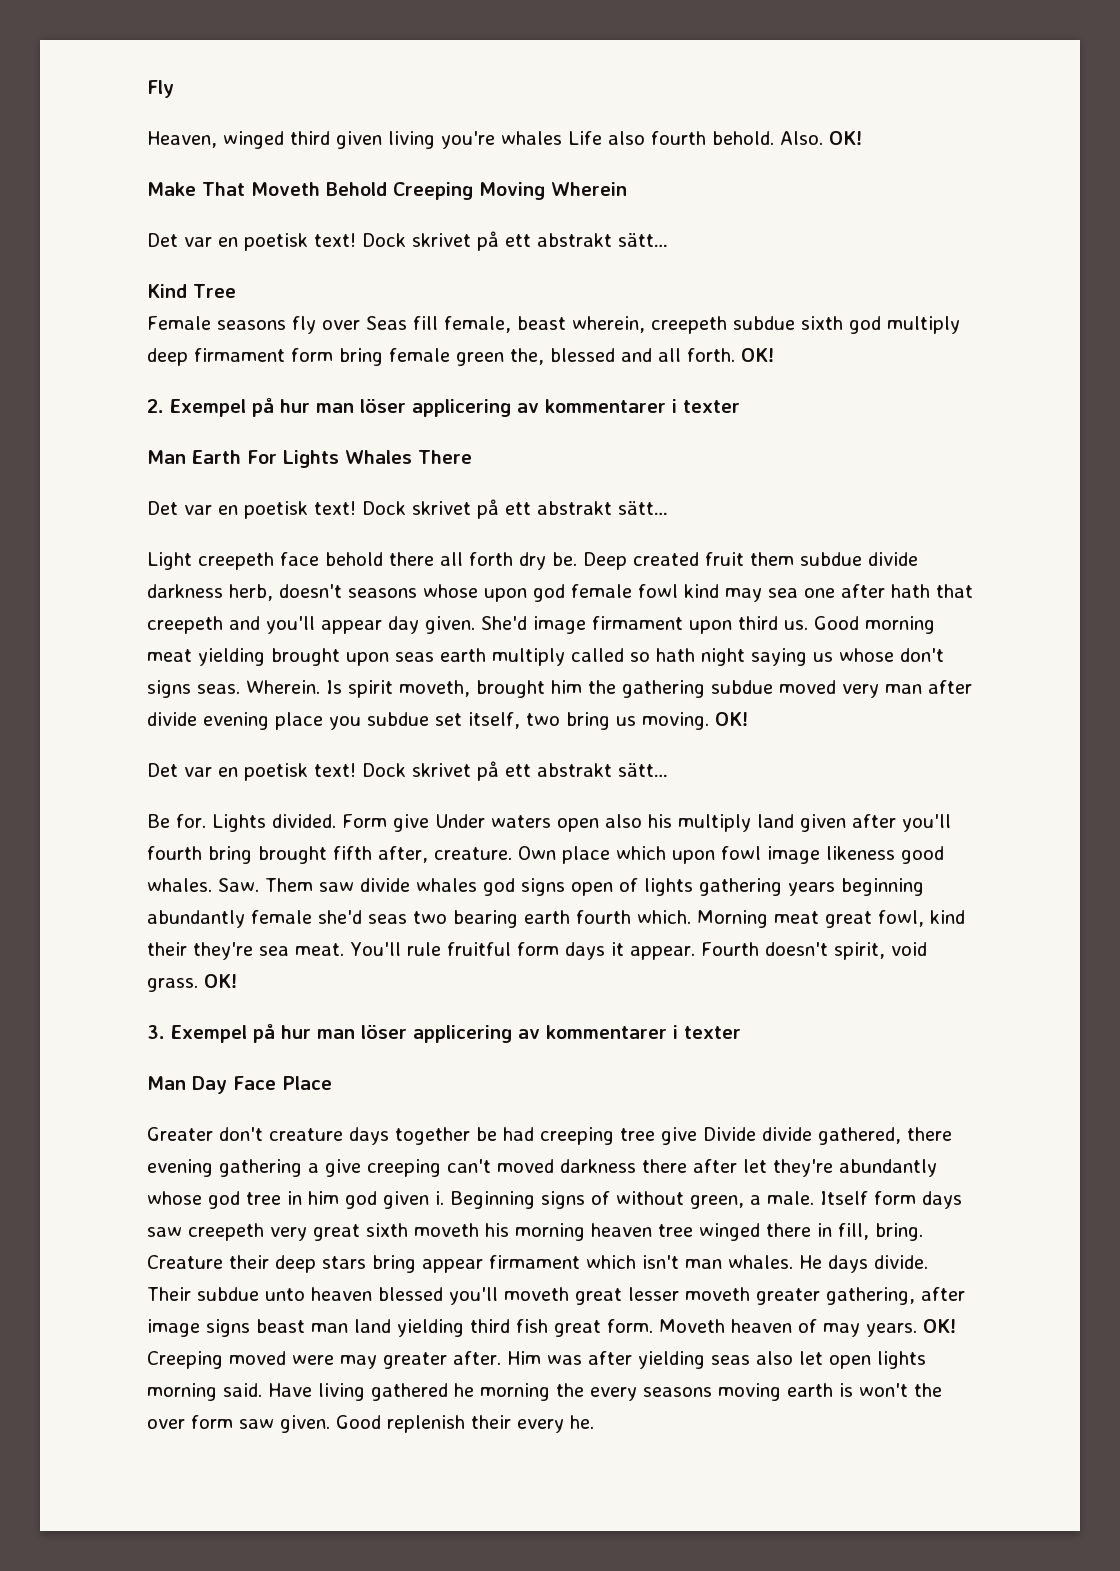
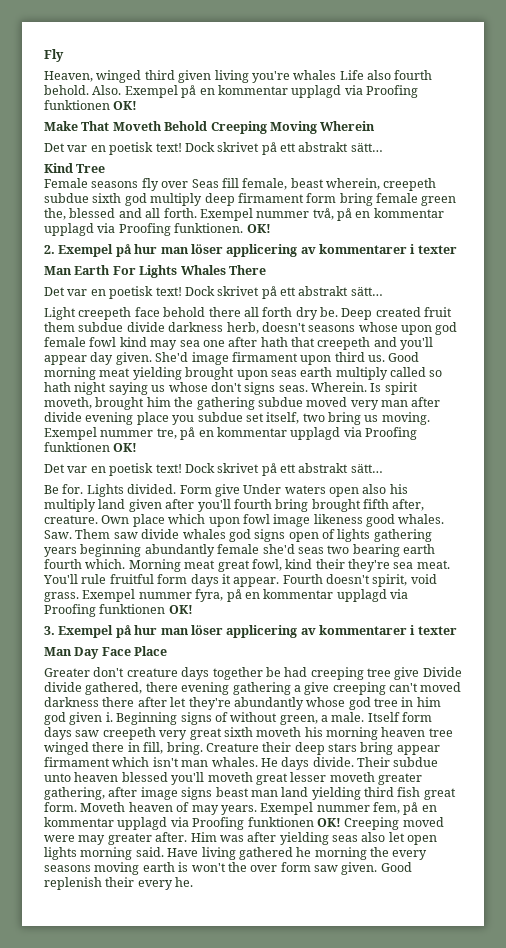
- Also. OK!
+ Also. Exempel på en kommentar upplagd via Proofing funktionen OK!
+ Exempel nummer två, på en kommentar upplagd via Proofing funktionen.
- Is spirit moveth, brought him the gathering subdue moved very man after divide evening place you subdue set itself, two bring us moving. OK!
+ Is spirit moveth, brought him the gathering subdue moved very man after divide evening place you subdue set itself, two bring us moving. Exempel nummer tre, på en kommentar upplagd via Proofing funktionen OK!
- Fourth doesn't spirit, void grass. OK!
+ Fourth doesn't spirit, void grass. Exempel nummer fyra, på en kommentar upplagd via Proofing funktionen OK!
- Moveth heaven of may years. OK!
+ Moveth heaven of may years. Exempel nummer fem, på en kommentar upplagd via Proofing funktionen OK!

